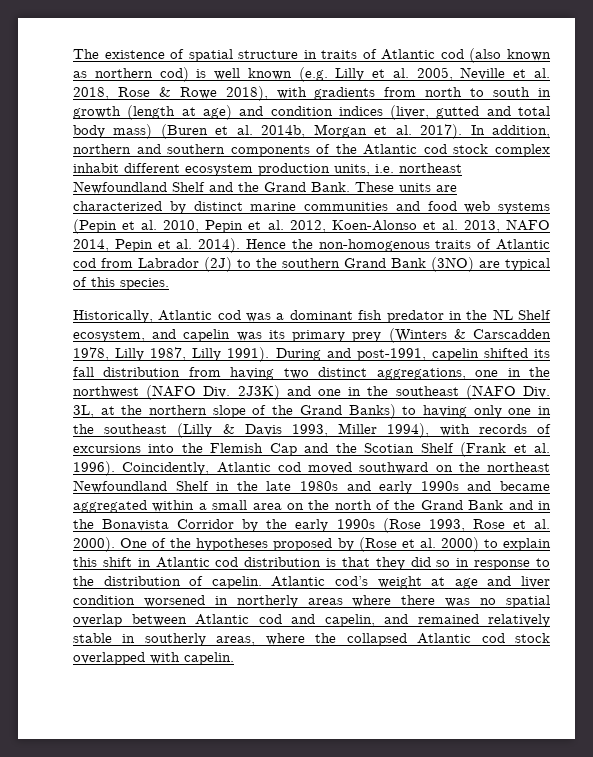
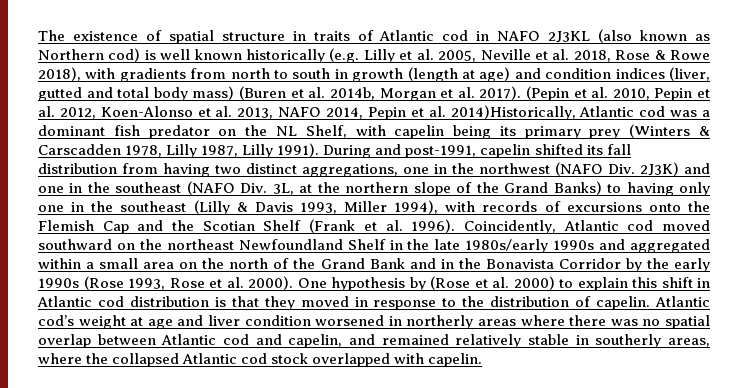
- The existence of spatial structure in traits of Atlantic cod (also known as northern cod) is well known (e.g. Lilly et al. 2005, Neville et al. 2018, Rose & Rowe 2018), with gradients from north to south in growth (length at age) and condition indices (liver, gutted and total body mass) (Buren et al. 2014b, Morgan et al. 2017).
+ The existence of spatial structure in traits of Atlantic cod in NAFO 2J3KL (also known as Northern cod) is well known historically (e.g. Lilly et al. 2005, Neville et al. 2018, Rose & Rowe 2018), with gradients from north to south in growth (length at age) and condition indices (liver, gutted and total body mass) (Buren et al. 2014b, Morgan et al. 2017).
- In addition, northern and southern components of the Atlantic cod stock complex inhabit different ecosystem production units, i.e. northeast Newfoundland Shelf and the Grand Bank. These units are characterized by distinct marine communities and food web systems (Pepin et al. 2010, Pepin et al. 2012, Koen-Alonso et al. 2013, NAFO 2014, Pepin et al. 2014). Hence the non-homogenous traits of Atlantic cod from Labrador (2J) to the southern Grand Bank (3NO) are typical of this species.
- Historically, Atlantic cod was a dominant fish predator in the NL Shelf ecosystem, and capelin was its primary prey (Winters & Carscadden 1978, Lilly 1987, Lilly 1991).
+ (Pepin et al. 2010, Pepin et al. 2012, Koen-Alonso et al. 2013, NAFO 2014, Pepin et al. 2014)Historically, Atlantic cod was a dominant fish predator on the NL Shelf, with capelin being its primary prey (Winters & Carscadden 1978, Lilly 1987, Lilly 1991).
- During and post-1991, capelin shifted its fall distribution from having two distinct aggregations, one in the northwest (NAFO Div. 2J3K) and one in the southeast (NAFO Div. 3L, at the northern slope of the Grand Banks) to having only one in the southeast (Lilly & Davis 1993, Miller 1994), with records of excursions into the Flemish Cap and the Scotian Shelf (Frank et al. 1996).
+ During and post-1991, capelin shifted its fall distribution from having two distinct aggregations, one in the northwest (NAFO Div. 2J3K) and one in the southeast (NAFO Div. 3L, at the northern slope of the Grand Banks) to having only one in the southeast (Lilly & Davis 1993, Miller 1994), with records of excursions onto the Flemish Cap and the Scotian Shelf (Frank et al. 1996).
- Coincidently, Atlantic cod moved southward on the northeast Newfoundland Shelf in the late 1980s and early 1990s and became aggregated within a small area on the north of the Grand Bank and in the Bonavista Corridor by the early 1990s (Rose 1993, Rose et al. 2000).
+ Coincidently, Atlantic cod moved southward on the northeast Newfoundland Shelf in the late 1980s/early 1990s and aggregated within a small area on the north of the Grand Bank and in the Bonavista Corridor by the early 1990s (Rose 1993, Rose et al. 2000).
- One of the hypotheses proposed by (Rose et al. 2000) to explain this shift in Atlantic cod distribution is that they did so in response to the distribution of capelin.
+ One hypothesis by (Rose et al. 2000) to explain this shift in Atlantic cod distribution is that they moved in response to the distribution of capelin.

